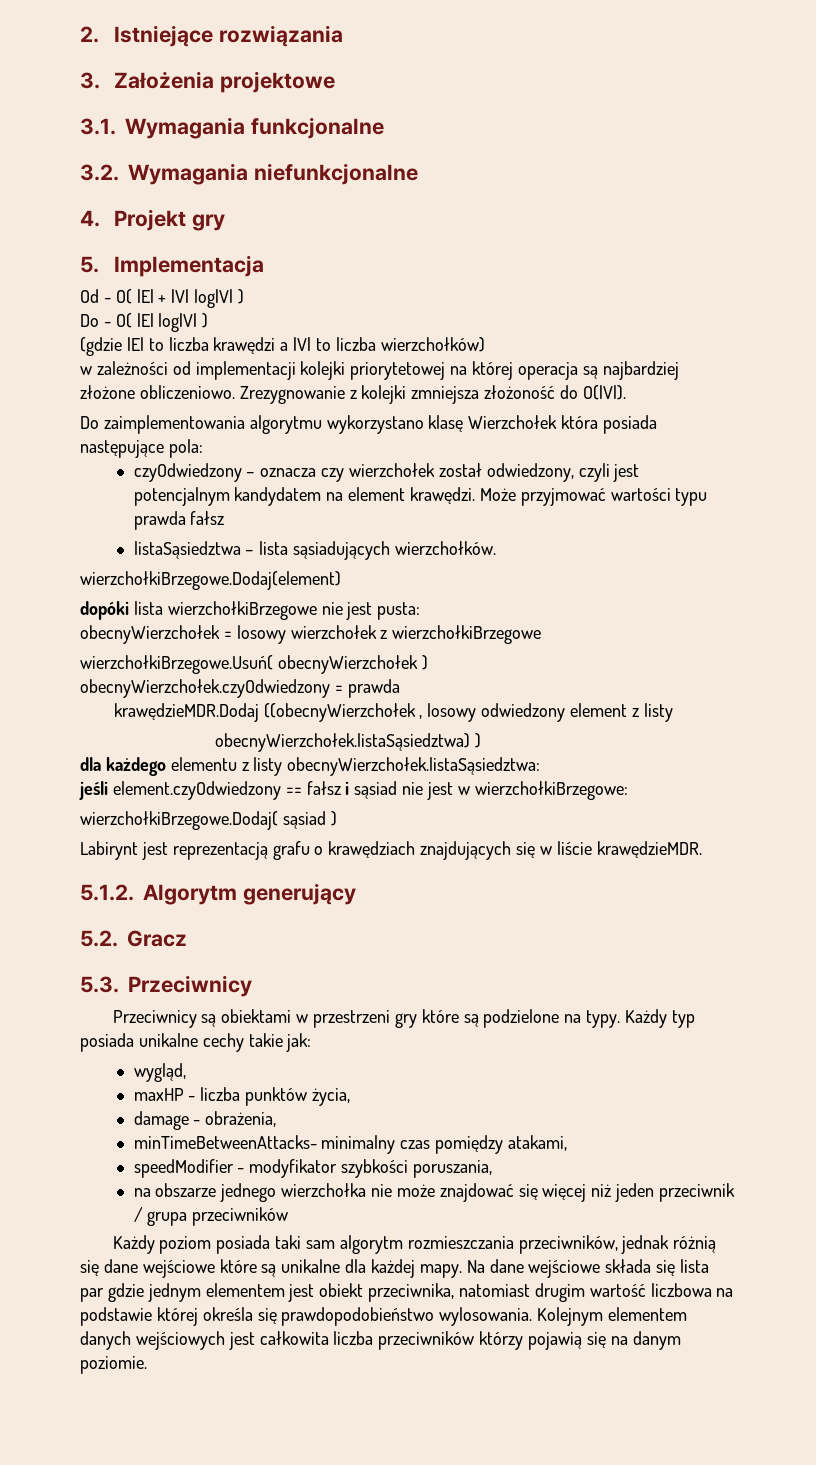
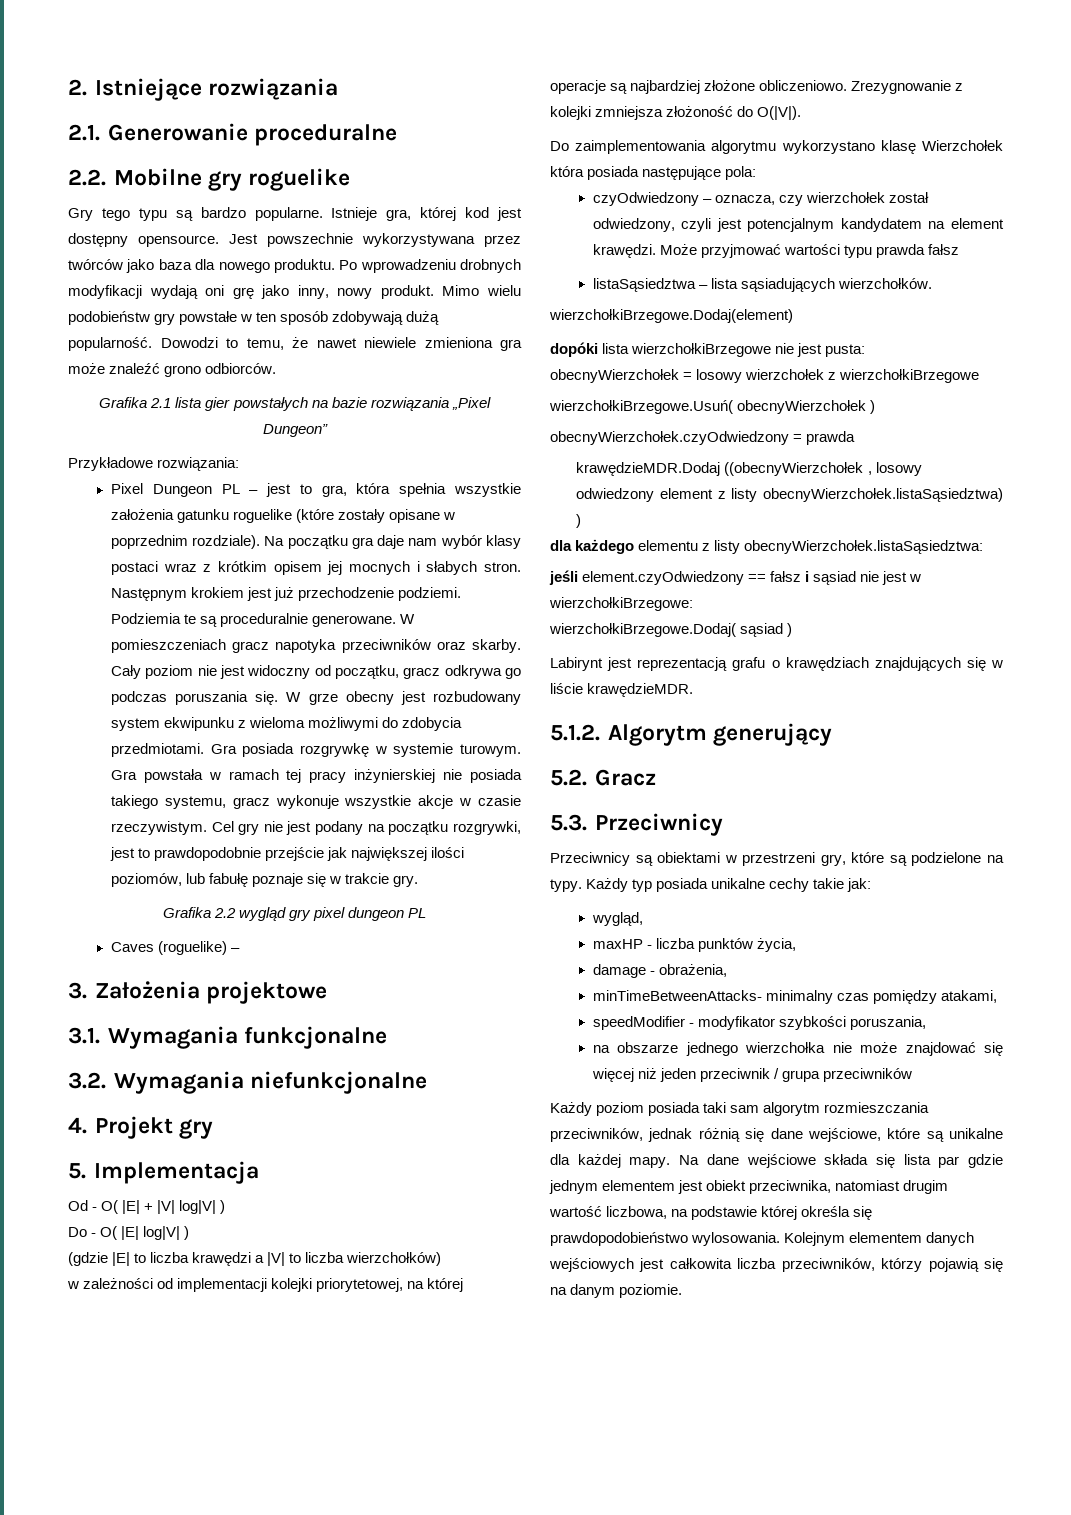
+ 2.1. Generowanie proceduralne
+ 2.2. Mobilne gry roguelike
+ Gry tego typu są bardzo popularne. Istnieje gra, której kod jest dostępny opensource. Jest powszechnie wykorzystywana przez twórców jako baza dla nowego produktu. Po wprowadzeniu drobnych modyfikacji wydają oni grę jako inny, nowy produkt. Mimo wielu podobieństw gry powstałe w ten sposób zdobywają dużą popularność. Dowodzi to temu, że nawet niewiele zmieniona gra może znaleźć grono odbiorców.
+ Grafika 2.1 lista gier powstałych na bazie rozwiązania „Pixel Dungeon”
+ Przykładowe rozwiązania:
+ Pixel Dungeon PL – jest to gra, która spełnia wszystkie założenia gatunku roguelike (które zostały opisane w poprzednim rozdziale). Na początku gra daje nam wybór klasy postaci wraz z krótkim opisem jej mocnych i słabych stron. Następnym krokiem jest już przechodzenie podziemi. Podziemia te są proceduralnie generowane. W pomieszczeniach gracz napotyka przeciwników oraz skarby. Cały poziom nie jest widoczny od początku, gracz odkrywa go podczas poruszania się. W grze obecny jest rozbudowany system ekwipunku z wieloma możliwymi do zdobycia przedmiotami. Gra posiada rozgrywkę w systemie turowym. Gra powstała w ramach tej pracy inżynierskiej nie posiada takiego systemu, gracz wykonuje wszystkie akcje w czasie rzeczywistym. Cel gry nie jest podany na początku rozgrywki, jest to prawdopodobnie przejście jak największej ilości poziomów, lub fabułę poznaje się w trakcie gry.
+ Grafika 2.2 wygląd gry pixel dungeon PL
+ Caves (roguelike) –
- w zależności od implementacji kolejki priorytetowej na której operacja są najbardziej złożone obliczeniowo.
+ w zależności od implementacji kolejki priorytetowej, na której operacje są najbardziej złożone obliczeniowo.
- czyOdwiedzony – oznacza czy wierzchołek został odwiedzony, czyli jest potencjalnym kandydatem na element krawędzi.
+ czyOdwiedzony – oznacza, czy wierzchołek został odwiedzony, czyli jest potencjalnym kandydatem na element krawędzi.
- krawędzieMDR.Dodaj ((obecnyWierzchołek , losowy odwiedzony element z listy
- obecnyWierzchołek.listaSąsiedztwa) )
+ krawędzieMDR.Dodaj ((obecnyWierzchołek , losowy odwiedzony element z listy obecnyWierzchołek.listaSąsiedztwa) )
- Przeciwnicy są obiektami w przestrzeni gry które są podzielone na typy.
+ Przeciwnicy są obiektami w przestrzeni gry, które są podzielone na typy.
- Każdy poziom posiada taki sam algorytm rozmieszczania przeciwników, jednak różnią się dane wejściowe które są unikalne dla każdej mapy.
+ Każdy poziom posiada taki sam algorytm rozmieszczania przeciwników, jednak różnią się dane wejściowe, które są unikalne dla każdej mapy.
- Na dane wejściowe składa się lista par gdzie jednym elementem jest obiekt przeciwnika, natomiast drugim wartość liczbowa na podstawie której określa się prawdopodobieństwo wylosowania.
+ Na dane wejściowe składa się lista par gdzie jednym elementem jest obiekt przeciwnika, natomiast drugim wartość liczbowa, na podstawie której określa się prawdopodobieństwo wylosowania.
- Kolejnym elementem danych wejściowych jest całkowita liczba przeciwników którzy pojawią się na danym poziomie.
+ Kolejnym elementem danych wejściowych jest całkowita liczba przeciwników, którzy pojawią się na danym poziomie.

